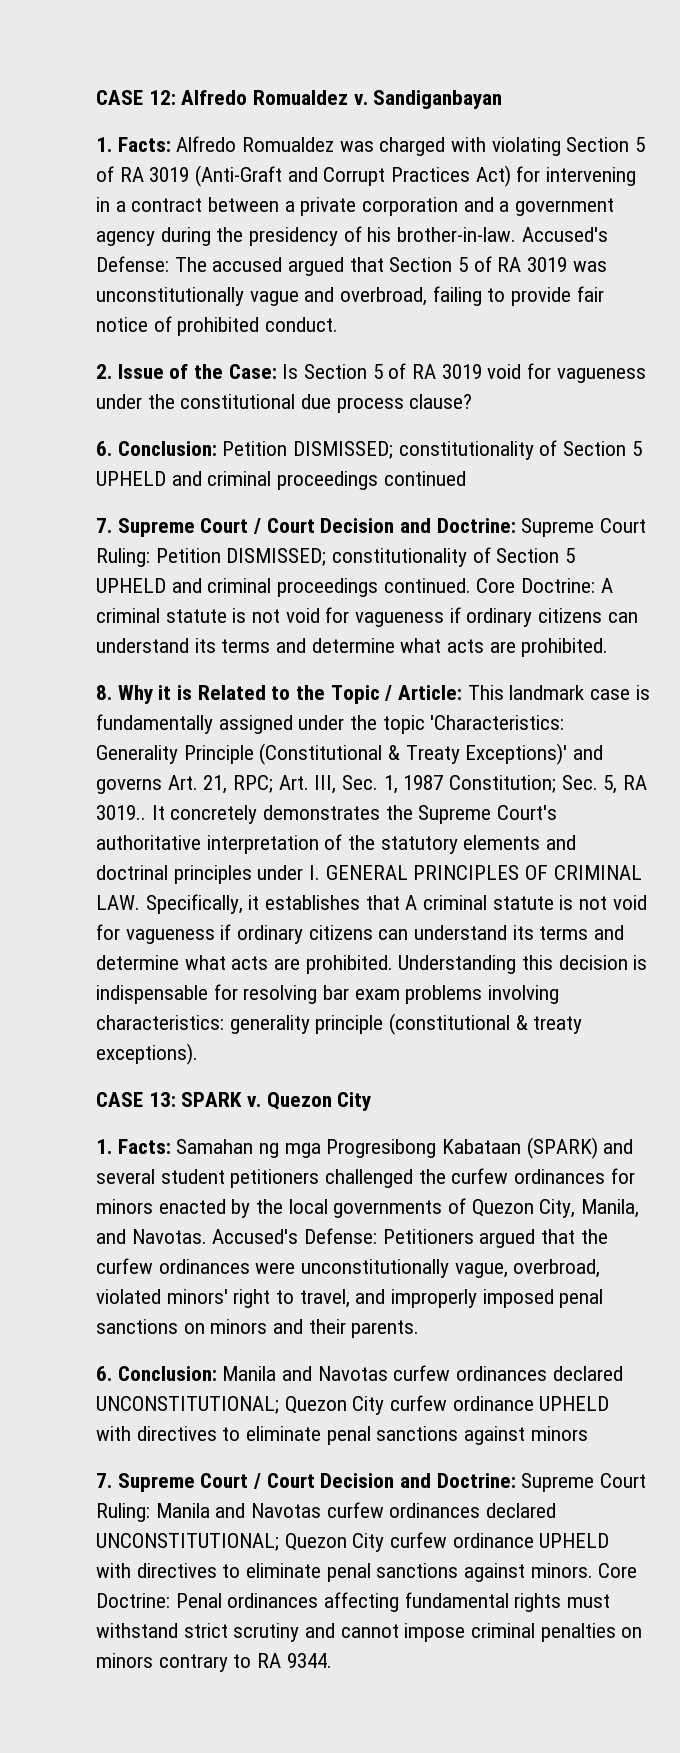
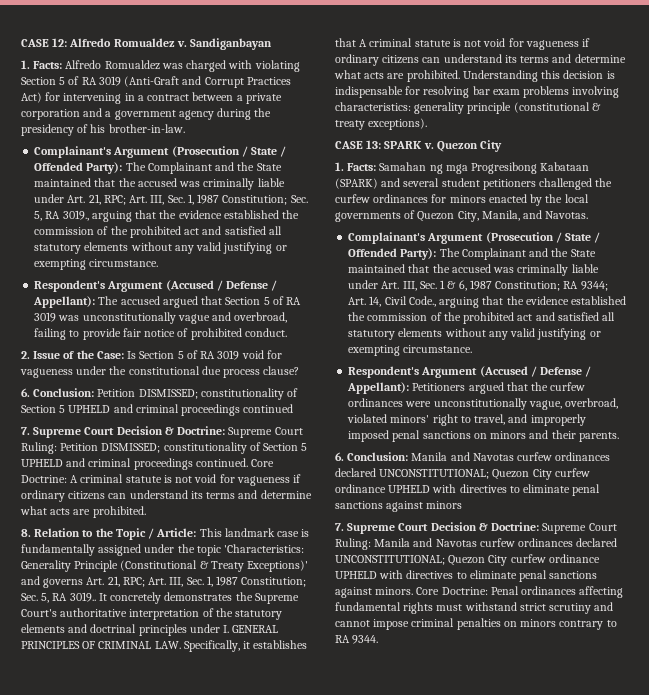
- 1. Facts: Alfredo Romualdez was charged with violating Section 5 of RA 3019 (Anti-Graft and Corrupt Practices Act) for intervening in a contract between a private corporation and a government agency during the presidency of his brother-in-law. Accused's Defense: The accused argued that Section 5 of RA 3019 was unconstitutionally vague and overbroad, failing to provide fair notice of prohibited conduct.
+ 1. Facts: Alfredo Romualdez was charged with violating Section 5 of RA 3019 (Anti-Graft and Corrupt Practices Act) for intervening in a contract between a private corporation and a government agency during the presidency of his brother-in-law.
+ Complainant's Argument (Prosecution / State / Offended Party): The Complainant and the State maintained that the accused was criminally liable under Art. 21, RPC; Art. III, Sec. 1, 1987 Constitution; Sec. 5, RA 3019., arguing that the evidence established the commission of the prohibited act and satisfied all statutory elements without any valid justifying or exempting circumstance.
+ Respondent's Argument (Accused / Defense / Appellant): The accused argued that Section 5 of RA 3019 was unconstitutionally vague and overbroad, failing to provide fair notice of prohibited conduct.
- 7. Supreme Court / Court Decision and Doctrine: Supreme Court Ruling: Petition DISMISSED; constitutionality of Section 5 UPHELD and criminal proceedings continued.
+ 7. Supreme Court Decision & Doctrine: Supreme Court Ruling: Petition DISMISSED; constitutionality of Section 5 UPHELD and criminal proceedings continued.
- 8. Why it is Related to the Topic / Article: This landmark case is fundamentally assigned under the topic 'Characteristics: Generality Principle (Constitutional & Treaty Exceptions)' and governs Art. 21, RPC; Art. III, Sec. 1, 1987 Constitution; Sec. 5, RA 3019..
+ 8. Relation to the Topic / Article: This landmark case is fundamentally assigned under the topic 'Characteristics: Generality Principle (Constitutional & Treaty Exceptions)' and governs Art. 21, RPC; Art. III, Sec. 1, 1987 Constitution; Sec. 5, RA 3019..
- 1. Facts: Samahan ng mga Progresibong Kabataan (SPARK) and several student petitioners challenged the curfew ordinances for minors enacted by the local governments of Quezon City, Manila, and Navotas. Accused's Defense: Petitioners argued that the curfew ordinances were unconstitutionally vague, overbroad, violated minors' right to travel, and improperly imposed penal sanctions on minors and their parents.
+ 1. Facts: Samahan ng mga Progresibong Kabataan (SPARK) and several student petitioners challenged the curfew ordinances for minors enacted by the local governments of Quezon City, Manila, and Navotas.
+ Complainant's Argument (Prosecution / State / Offended Party): The Complainant and the State maintained that the accused was criminally liable under Art. III, Sec. 1 & 6, 1987 Constitution; RA 9344; Art. 14, Civil Code., arguing that the evidence established the commission of the prohibited act and satisfied all statutory elements without any valid justifying or exempting circumstance.
+ Respondent's Argument (Accused / Defense / Appellant): Petitioners argued that the curfew ordinances were unconstitutionally vague, overbroad, violated minors' right to travel, and improperly imposed penal sanctions on minors and their parents.
- 7. Supreme Court / Court Decision and Doctrine: Supreme Court Ruling: Manila and Navotas curfew ordinances declared UNCONSTITUTIONAL; Quezon City curfew ordinance UPHELD with directives to eliminate penal sanctions against minors.
+ 7. Supreme Court Decision & Doctrine: Supreme Court Ruling: Manila and Navotas curfew ordinances declared UNCONSTITUTIONAL; Quezon City curfew ordinance UPHELD with directives to eliminate penal sanctions against minors.

